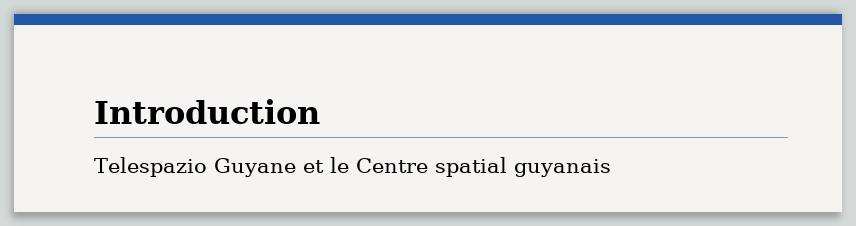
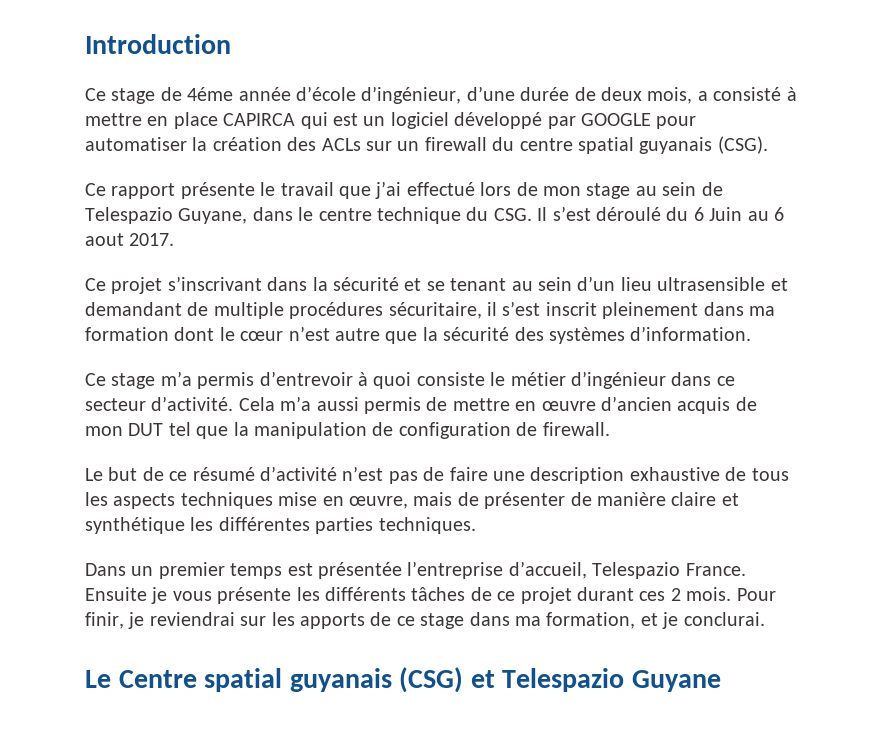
- Telespazio Guyane et le Centre spatial guyanais
+ Ce stage de 4éme année d’école d’ingénieur, d’une durée de deux mois, a consisté à mettre en place CAPIRCA qui est un logiciel développé par GOOGLE pour automatiser la création des ACLs sur un firewall du centre spatial guyanais (CSG).
+ Ce rapport présente le travail que j’ai effectué lors de mon stage au sein de Telespazio Guyane, dans le centre technique du CSG. Il s’est déroulé du 6 Juin au 6 aout 2017.
+ Ce projet s’inscrivant dans la sécurité et se tenant au sein d’un lieu ultrasensible et demandant de multiple procédures sécuritaire, il s’est inscrit pleinement dans ma formation dont le cœur n’est autre que la sécurité des systèmes d’information.
+ Ce stage m’a permis d’entrevoir à quoi consiste le métier d’ingénieur dans ce secteur d’activité. Cela m’a aussi permis de mettre en œuvre d’ancien acquis de mon DUT tel que la manipulation de configuration de firewall.
+ Le but de ce résumé d’activité n’est pas de faire une description exhaustive de tous les aspects techniques mise en œuvre, mais de présenter de manière claire et synthétique les différentes parties techniques.
+ Dans un premier temps est présentée l’entreprise d’accueil, Telespazio France. Ensuite je vous présente les différents tâches de ce projet durant ces 2 mois. Pour finir, je reviendrai sur les apports de ce stage dans ma formation, et je conclurai.
+ Le Centre spatial guyanais (CSG) et Telespazio Guyane

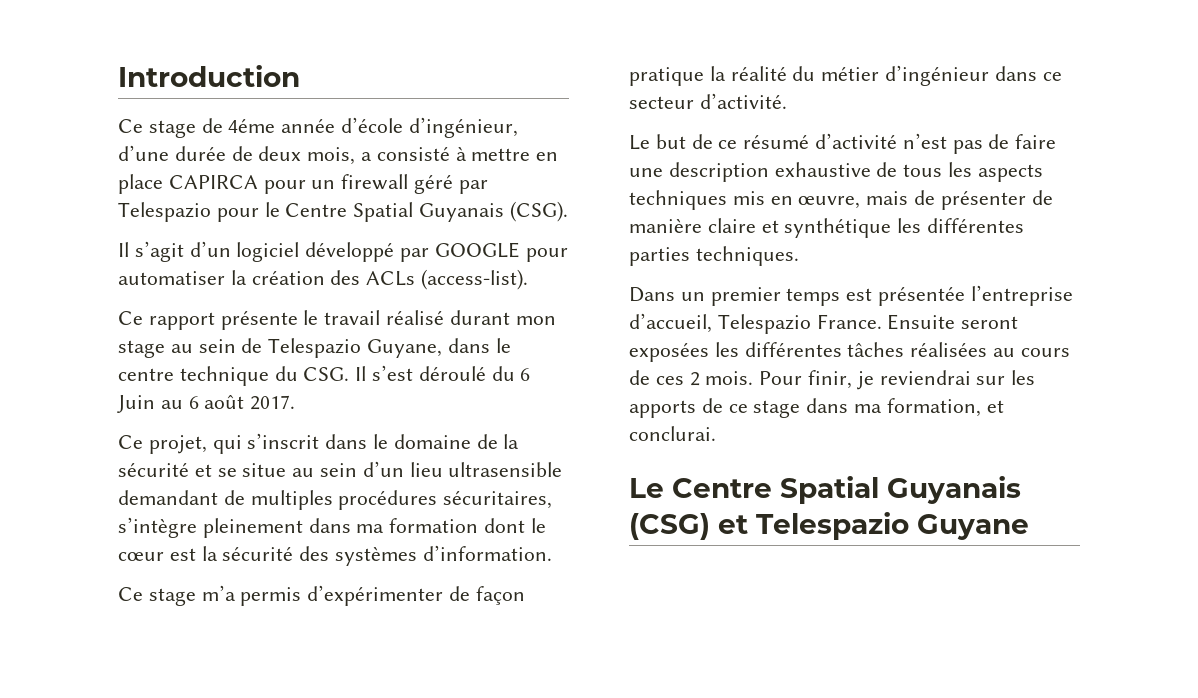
- Ce stage de 4éme année d’école d’ingénieur, d’une durée de deux mois, a consisté à mettre en place CAPIRCA qui est un logiciel développé par GOOGLE pour automatiser la création des ACLs sur un firewall du centre spatial guyanais (CSG).
+ Ce stage de 4éme année d’école d’ingénieur, d’une durée de deux mois, a consisté à mettre en place CAPIRCA pour un firewall géré par Telespazio pour le Centre Spatial Guyanais (CSG).
+ Il s’agit d’un logiciel développé par GOOGLE pour automatiser la création des ACLs (access-list).
- Ce rapport présente le travail que j’ai effectué lors de mon stage au sein de Telespazio Guyane, dans le centre technique du CSG. Il s’est déroulé du 6 Juin au 6 aout 2017.
+ Ce rapport présente le travail réalisé durant mon stage au sein de Telespazio Guyane, dans le centre technique du CSG. Il s’est déroulé du 6 Juin au 6 août 2017.
- Ce projet s’inscrivant dans la sécurité et se tenant au sein d’un lieu ultrasensible et demandant de multiple procédures sécuritaire, il s’est inscrit pleinement dans ma formation dont le cœur n’est autre que la sécurité des systèmes d’information.
+ Ce projet, qui s’inscrit dans le domaine de la sécurité et se situe au sein d’un lieu ultrasensible demandant de multiples procédures sécuritaires, s’intègre pleinement dans ma formation dont le cœur est la sécurité des systèmes d’information.
- Ce stage m’a permis d’entrevoir à quoi consiste le métier d’ingénieur dans ce secteur d’activité. Cela m’a aussi permis de mettre en œuvre d’ancien acquis de mon DUT tel que la manipulation de configuration de firewall.
+ Ce stage m’a permis d’expérimenter de façon pratique la réalité du métier d’ingénieur dans ce secteur d’activité.
- Le but de ce résumé d’activité n’est pas de faire une description exhaustive de tous les aspects techniques mise en œuvre, mais de présenter de manière claire et synthétique les différentes parties techniques.
+ Le but de ce résumé d’activité n’est pas de faire une description exhaustive de tous les aspects techniques mis en œuvre, mais de présenter de manière claire et synthétique les différentes parties techniques.
- Ensuite je vous présente les différents tâches de ce projet durant ces 2 mois.
+ Ensuite seront exposées les différentes tâches réalisées au cours de ces 2 mois.
- Pour finir, je reviendrai sur les apports de ce stage dans ma formation, et je conclurai.
+ Pour finir, je reviendrai sur les apports de ce stage dans ma formation, et conclurai.
- Le Centre spatial guyanais (CSG) et Telespazio Guyane
+ Le Centre Spatial Guyanais (CSG) et Telespazio Guyane

